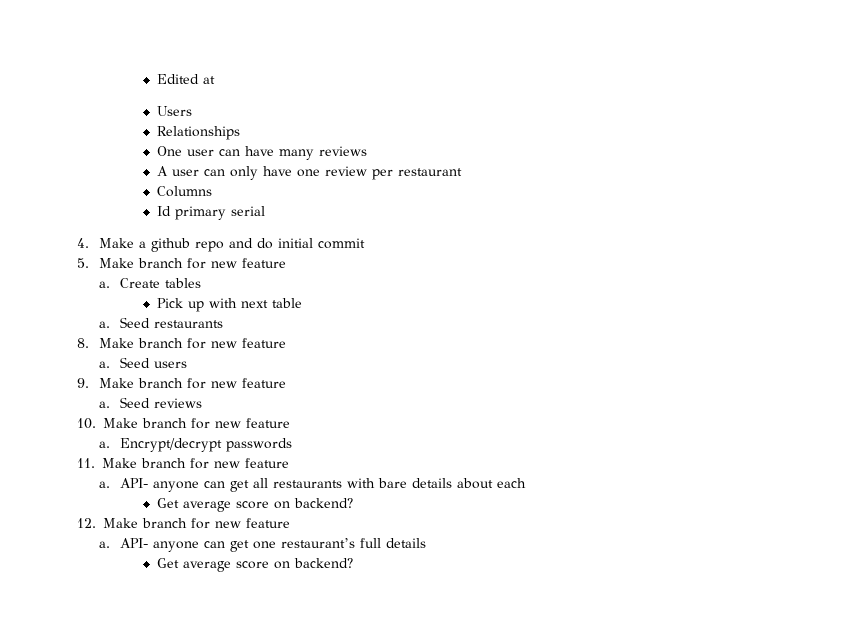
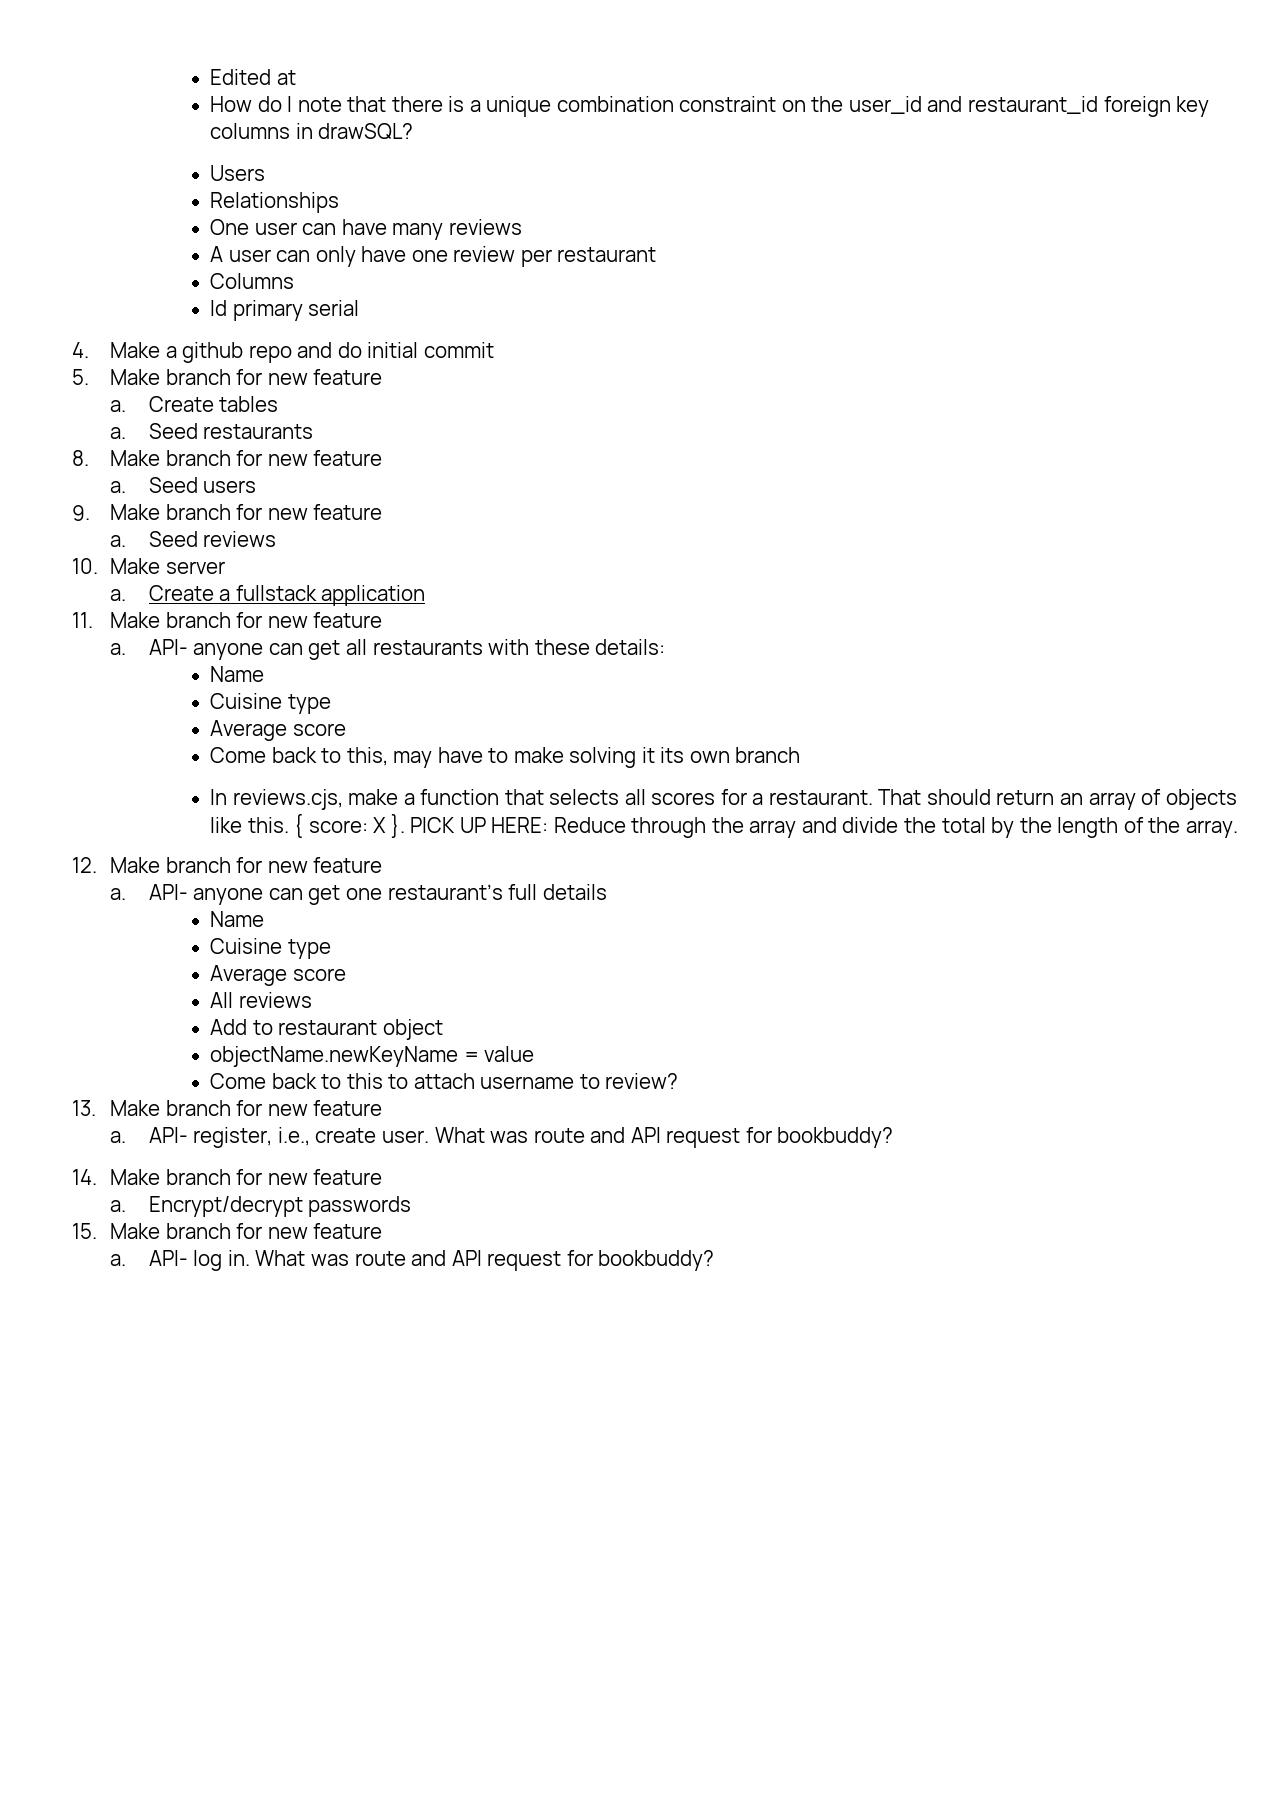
+ How do I note that there is a unique combination constraint on the user_id and restaurant_id foreign key columns in drawSQL?
- Pick up with next table
- 10. Make branch for new feature
+ 10. Make server
+ a. Create a fullstack application
+ 11. Make branch for new feature
+ a. API- anyone can get all restaurants with these details:
+ Name
+ Cuisine type
+ Average score
+ Come back to this, may have to make solving it its own branch
+ In reviews.cjs, make a function that selects all scores for a restaurant. That should return an array of objects like this. { score: X }. PICK UP HERE: Reduce through the array and divide the total by the length of the array.
+ 12. Make branch for new feature
+ a. API- anyone can get one restaurant’s full details
+ Name
+ Cuisine type
+ Average score
+ All reviews
+ Add to restaurant object
+ objectName.newKeyName = value
+ Come back to this to attach username to review?
+ 13. Make branch for new feature
+ a. API- register, i.e., create user. What was route and API request for bookbuddy?
+ 14. Make branch for new feature
- 11. Make branch for new feature
- a. API- anyone can get all restaurants with bare details about each
- Get average score on backend?
- 12. Make branch for new feature
- a. API- anyone can get one restaurant’s full details
- Get average score on backend?
+ 15. Make branch for new feature
+ a. API- log in. What was route and API request for bookbuddy?

